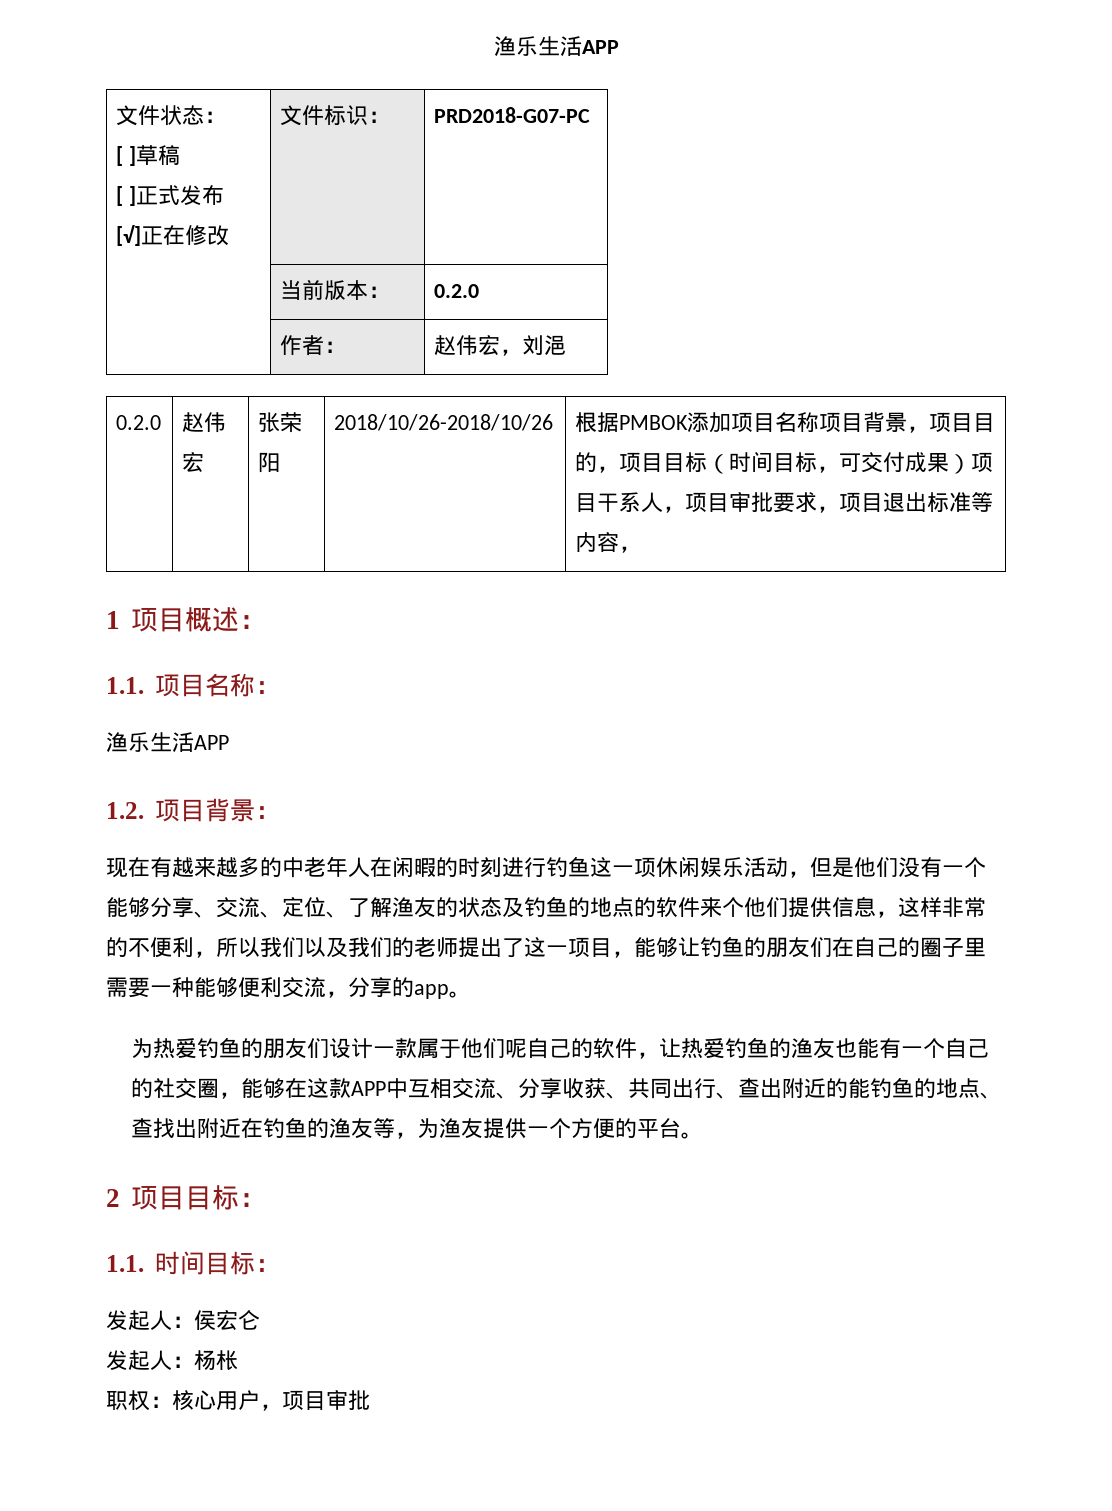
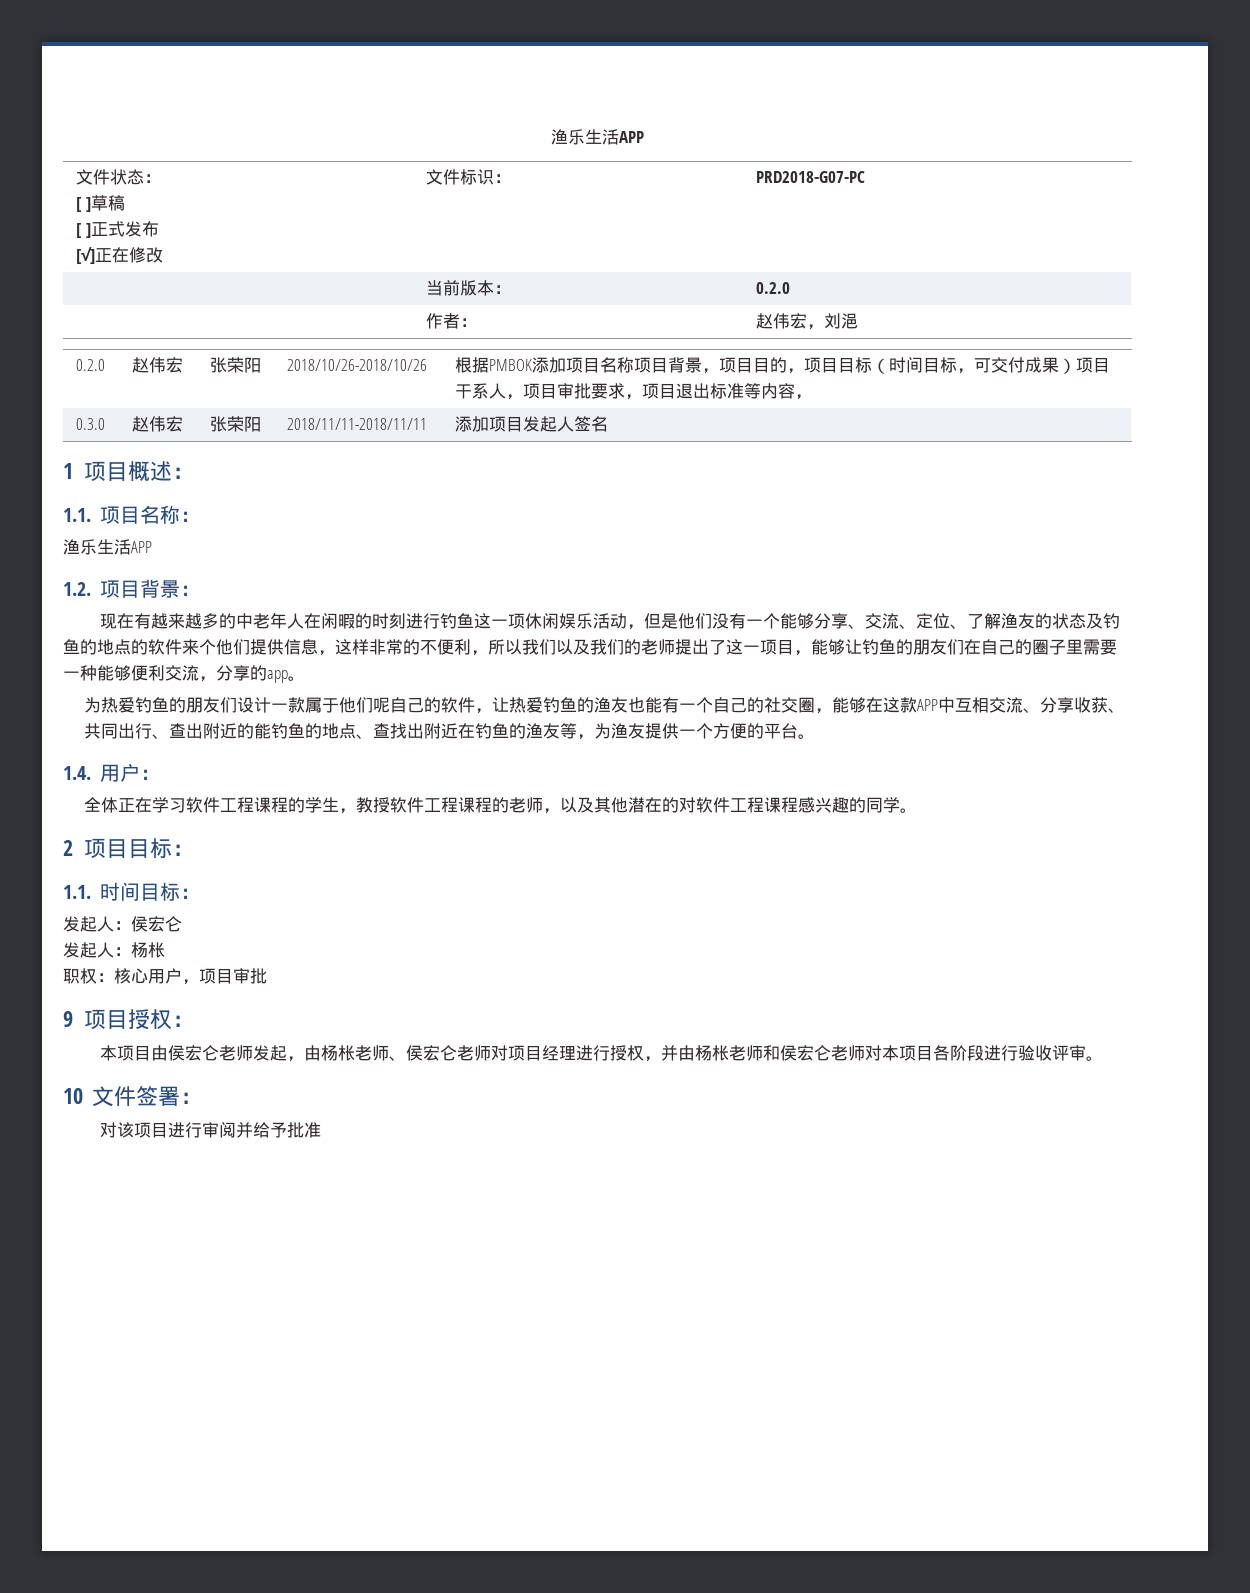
+ 0.3.0 | 赵伟宏 | 张荣阳 | 2018/11/11-2018/11/11 | 添加项目发起人签名
+ 1.4.用户：
+ 全体正在学习软件工程课程的学生，教授软件工程课程的老师，以及其他潜在的对软件工程课程感兴趣的同学。
+ 9项目授权：
+ 本项目由侯宏仑老师发起，由杨枨老师、侯宏仑老师对项目经理进行授权，并由杨枨老师和侯宏仑老师对本项目各阶段进行验收评审。
+ 10文件签署：
+ 对该项目进行审阅并给予批准

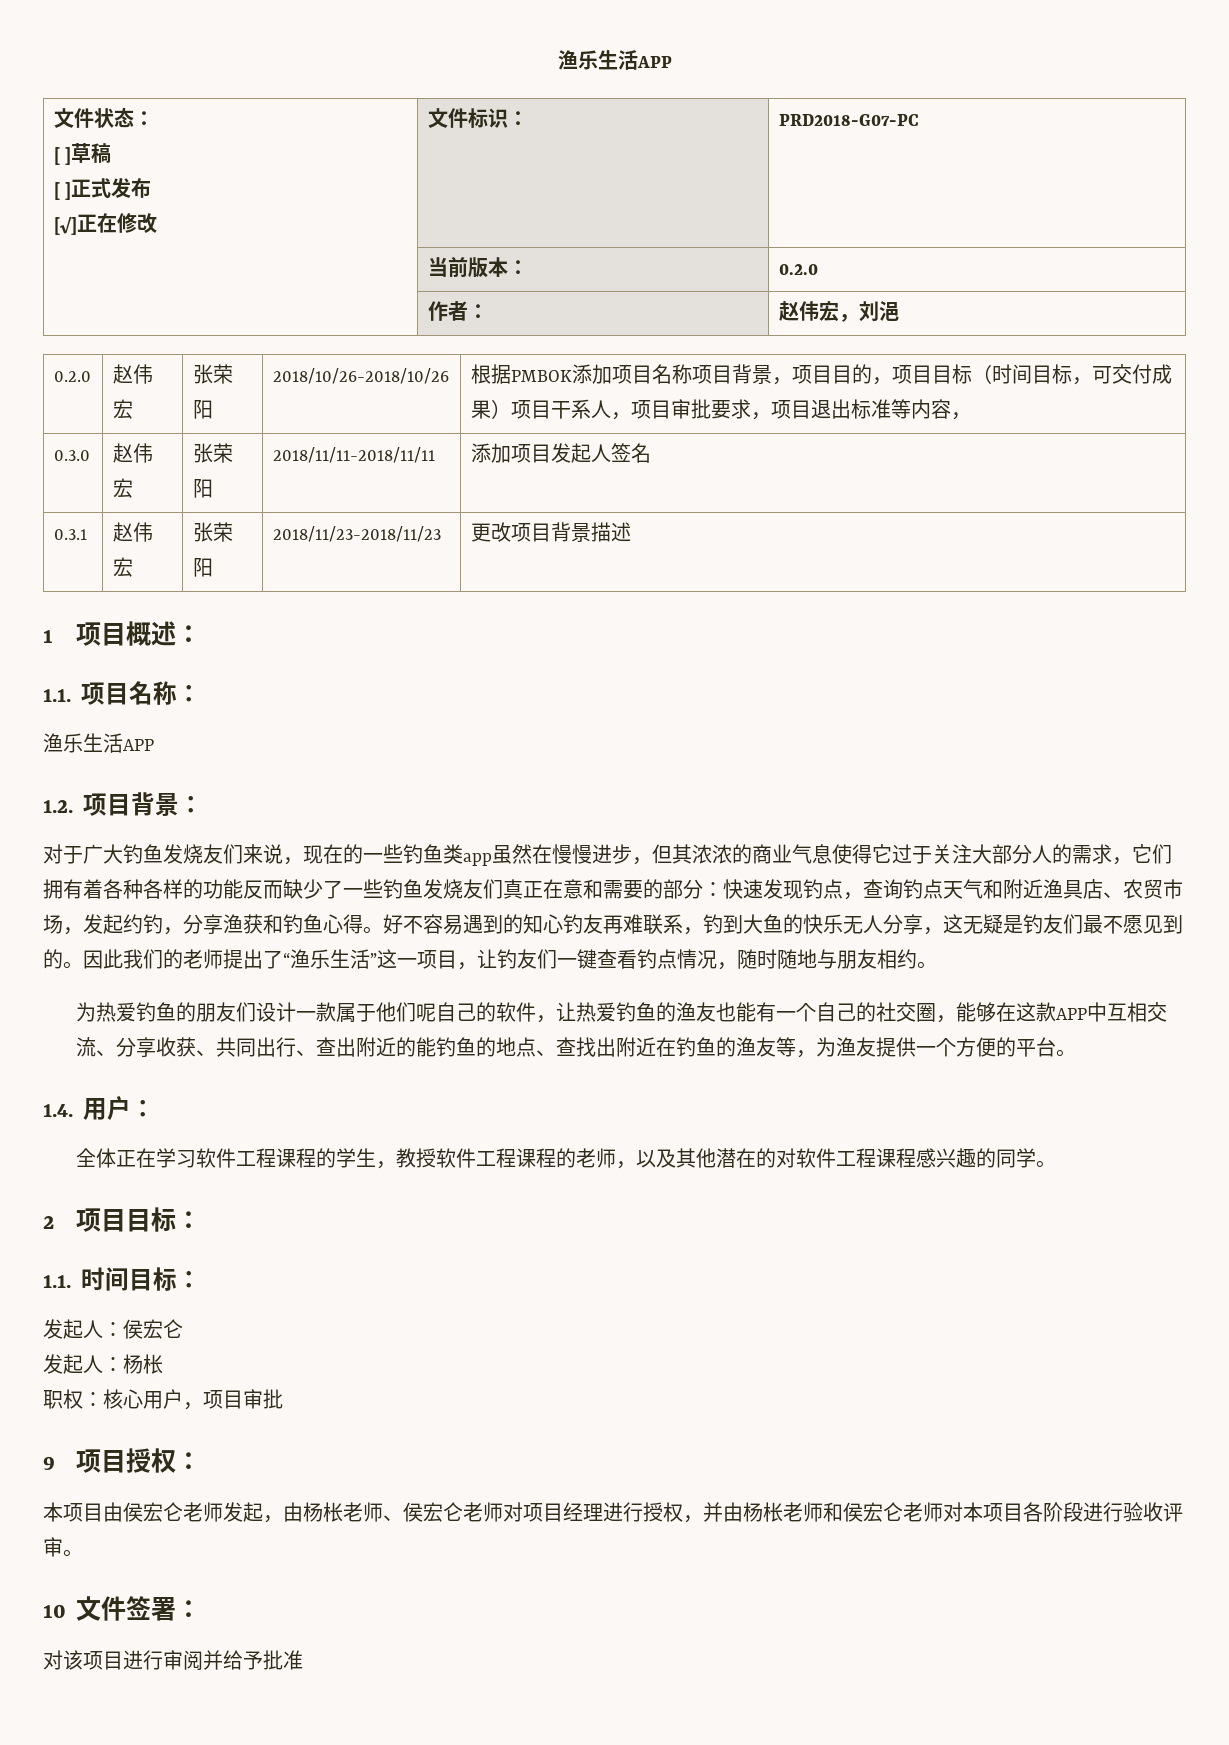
+ 0.3.1 | 赵伟宏 | 张荣阳 | 2018/11/23-2018/11/23 | 更改项目背景描述
- 现在有越来越多的中老年人在闲暇的时刻进行钓鱼这一项休闲娱乐活动，但是他们没有一个能够分享、交流、定位、了解渔友的状态及钓鱼的地点的软件来个他们提供信息，这样非常的不便利，所以我们以及我们的老师提出了这一项目，能够让钓鱼的朋友们在自己的圈子里需要一种能够便利交流，分享的app。
+ 对于广大钓鱼发烧友们来说，现在的一些钓鱼类app虽然在慢慢进步，但其浓浓的商业气息使得它过于关注大部分人的需求，它们拥有着各种各样的功能反而缺少了一些钓鱼发烧友们真正在意和需要的部分：快速发现钓点，查询钓点天气和附近渔具店、农贸市场，发起约钓，分享渔获和钓鱼心得。好不容易遇到的知心钓友再难联系，钓到大鱼的快乐无人分享，这无疑是钓友们最不愿见到的。因此我们的老师提出了“渔乐生活”这一项目，让钓友们一键查看钓点情况，随时随地与朋友相约。

